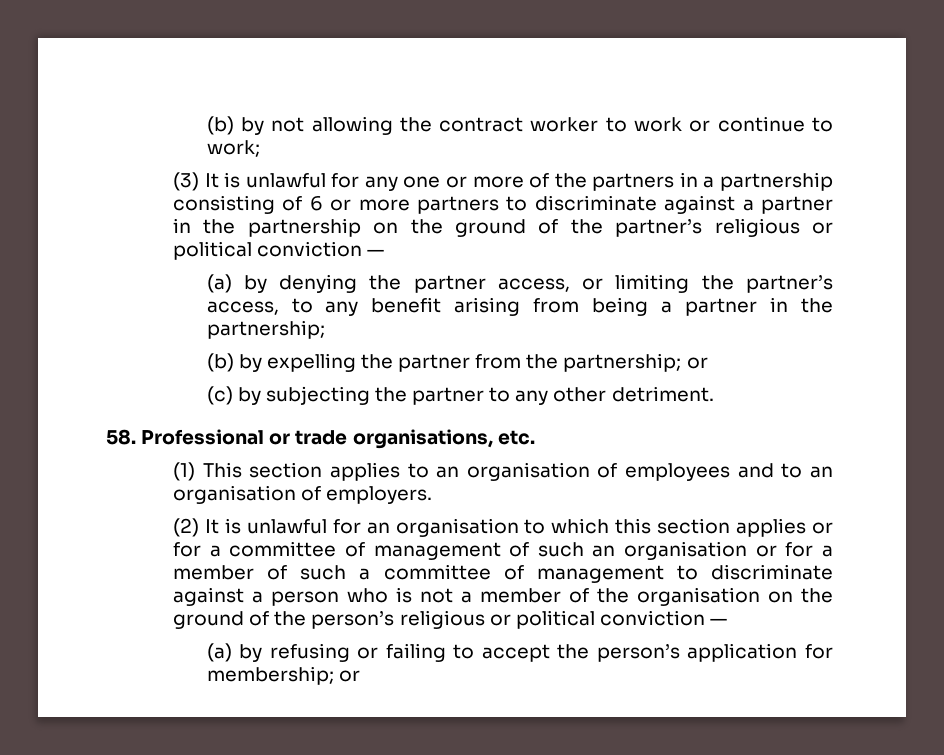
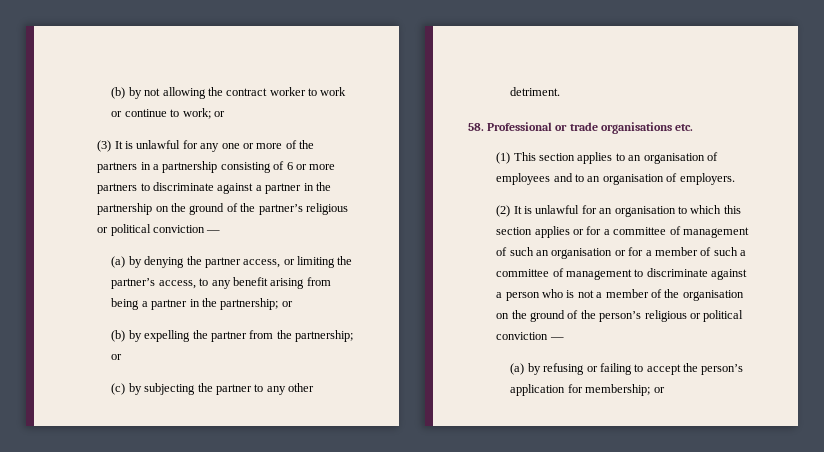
- (b) by not allowing the contract worker to work or continue to work;
+ (b) by not allowing the contract worker to work or continue to work; or
- (a) by denying the partner access, or limiting the partner’s access, to any benefit arising from being a partner in the partnership;
+ (a) by denying the partner access, or limiting the partner’s access, to any benefit arising from being a partner in the partnership; or
- 58. Professional or trade organisations, etc.
+ 58. Professional or trade organisations etc.

